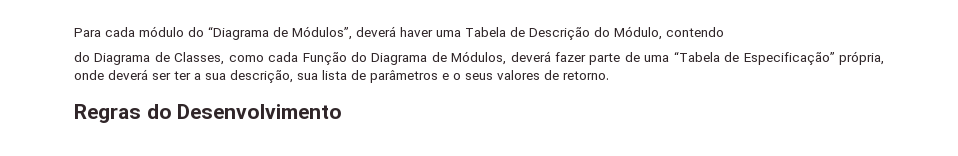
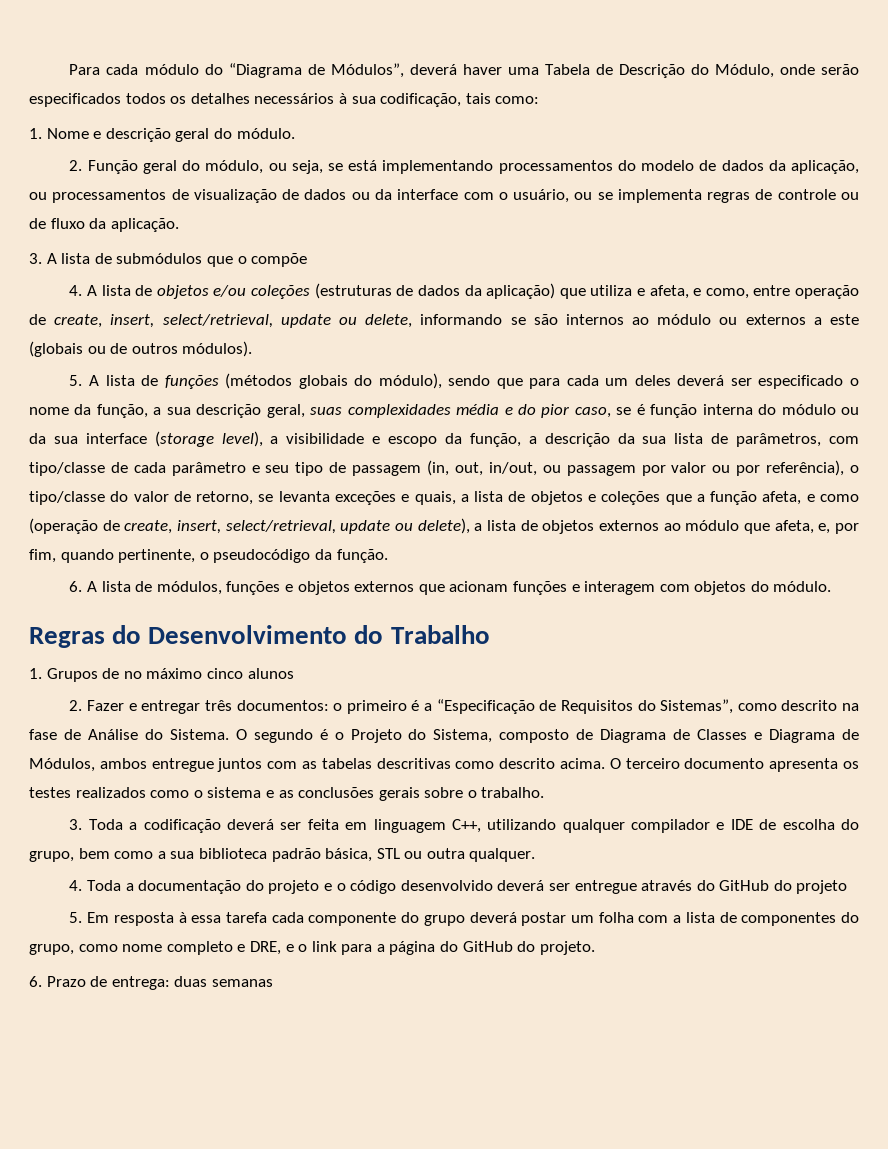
- Para cada módulo do “Diagrama de Módulos”, deverá haver uma Tabela de Descrição do Módulo, contendo
- do Diagrama de Classes, como cada Função do Diagrama de Módulos, deverá fazer parte de uma “Tabela de Especificação” própria, onde deverá ser ter a sua descrição, sua lista de parâmetros e o seus valores de retorno.
- Regras do Desenvolvimento
+ Para cada módulo do “Diagrama de Módulos”, deverá haver uma Tabela de Descrição do Módulo, onde serão especificados todos os detalhes necessários à sua codificação, tais como:
+ 1. Nome e descrição geral do módulo.
+ 2. Função geral do módulo, ou seja, se está implementando processamentos do modelo de dados da aplicação, ou processamentos de visualização de dados ou da interface com o usuário, ou se implementa regras de controle ou de fluxo da aplicação.
+ 3. A lista de submódulos que o compõe
+ 4. A lista de objetos e/ou coleções (estruturas de dados da aplicação) que utiliza e afeta, e como, entre operação de create, insert, select/retrieval, update ou delete, informando se são internos ao módulo ou externos a este (globais ou de outros módulos).
+ 5. A lista de funções (métodos globais do módulo), sendo que para cada um deles deverá ser especificado o nome da função, a sua descrição geral, suas complexidades média e do pior caso, se é função interna do módulo ou da sua interface (storage level), a visibilidade e escopo da função, a descrição da sua lista de parâmetros, com tipo/classe de cada parâmetro e seu tipo de passagem (in, out, in/out, ou passagem por valor ou por referência), o tipo/classe do valor de retorno, se levanta exceções e quais, a lista de objetos e coleções que a função afeta, e como (operação de create, insert, select/retrieval, update ou delete), a lista de objetos externos ao módulo que afeta, e, por fim, quando pertinente, o pseudocódigo da função.
+ 6. A lista de módulos, funções e objetos externos que acionam funções e interagem com objetos do módulo.
+ Regras do Desenvolvimento do Trabalho
+ 1. Grupos de no máximo cinco alunos
+ 2. Fazer e entregar três documentos: o primeiro é a “Especificação de Requisitos do Sistemas”, como descrito na fase de Análise do Sistema. O segundo é o Projeto do Sistema, composto de Diagrama de Classes e Diagrama de Módulos, ambos entregue juntos com as tabelas descritivas como descrito acima. O terceiro documento apresenta os testes realizados como o sistema e as conclusões gerais sobre o trabalho.
+ 3. Toda a codificação deverá ser feita em linguagem C++, utilizando qualquer compilador e IDE de escolha do grupo, bem como a sua biblioteca padrão básica, STL ou outra qualquer.
+ 4. Toda a documentação do projeto e o código desenvolvido deverá ser entregue através do GitHub do projeto
+ 5. Em resposta à essa tarefa cada componente do grupo deverá postar um folha com a lista de componentes do grupo, como nome completo e DRE, e o link para a página do GitHub do projeto.
+ 6. Prazo de entrega: duas semanas

